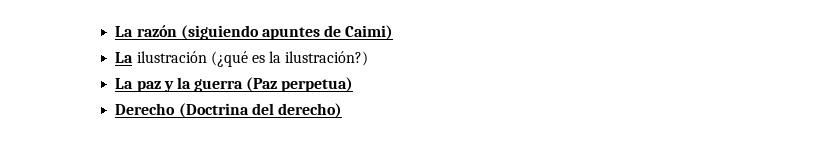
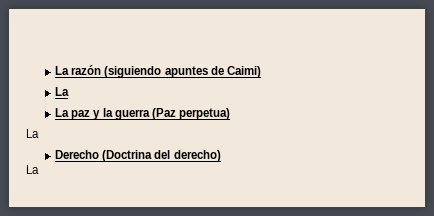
  La razón (siguiendo apuntes de Caimi)
- La ilustración (¿qué es la ilustración?)
+ La
  La paz y la guerra (Paz perpetua)
+ La
  Derecho (Doctrina del derecho)
+ La

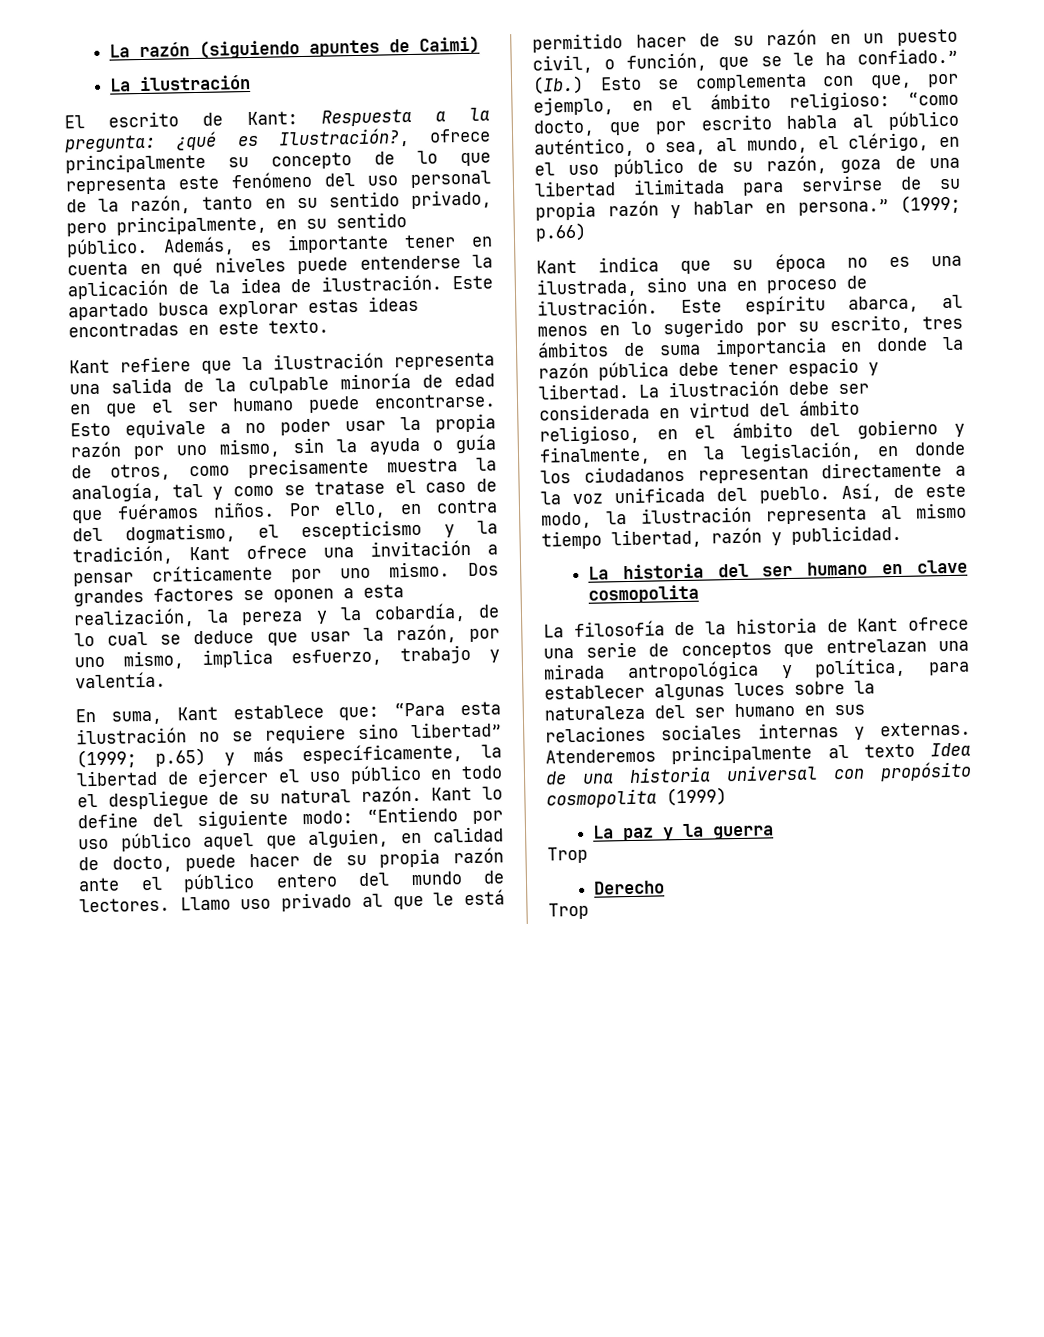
  La razón (siguiendo apuntes de Caimi)
- La
+ La ilustración
+ El escrito de Kant: Respuesta a la pregunta: ¿qué es Ilustración?, ofrece principalmente su concepto de lo que representa este fenómeno del uso personal de la razón, tanto en su sentido privado, pero principalmente, en su sentido público. Además, es importante tener en cuenta en qué niveles puede entenderse la aplicación de la idea de ilustración. Este apartado busca explorar estas ideas encontradas en este texto.
+ Kant refiere que la ilustración representa una salida de la culpable minoría de edad en que el ser humano puede encontrarse. Esto equivale a no poder usar la propia razón por uno mismo, sin la ayuda o guía de otros, como precisamente muestra la analogía, tal y como se tratase el caso de que fuéramos niños. Por ello, en contra del dogmatismo, el escepticismo y la tradición, Kant ofrece una invitación a pensar críticamente por uno mismo. Dos grandes factores se oponen a esta realización, la pereza y la cobardía, de lo cual se deduce que usar la razón, por uno mismo, implica esfuerzo, trabajo y valentía.
+ En suma, Kant establece que: “Para esta ilustración no se requiere sino libertad” (1999; p.65) y más específicamente, la libertad de ejercer el uso público en todo el despliegue de su natural razón. Kant lo define del siguiente modo: “Entiendo por uso público aquel que alguien, en calidad de docto, puede hacer de su propia razón ante el público entero del mundo de lectores. Llamo uso privado al que le está permitido hacer de su razón en un puesto civil, o función, que se le ha confiado.” (Ib.) Esto se complementa con que, por ejemplo, en el ámbito religioso: “como docto, que por escrito habla al público auténtico, o sea, al mundo, el clérigo, en el uso público de su razón, goza de una libertad ilimitada para servirse de su propia razón y hablar en persona.” (1999; p.66)
+ Kant indica que su época no es una ilustrada, sino una en proceso de ilustración. Este espíritu abarca, al menos en lo sugerido por su escrito, tres ámbitos de suma importancia en donde la razón pública debe tener espacio y libertad. La ilustración debe ser considerada en virtud del ámbito religioso, en el ámbito del gobierno y finalmente, en la legislación, en donde los ciudadanos representan directamente a la voz unificada del pueblo. Así, de este modo, la ilustración representa al mismo tiempo libertad, razón y publicidad.
+ La historia del ser humano en clave cosmopolita
+ La filosofía de la historia de Kant ofrece una serie de conceptos que entrelazan una mirada antropológica y política, para establecer algunas luces sobre la naturaleza del ser humano en sus relaciones sociales internas y externas. Atenderemos principalmente al texto Idea de una historia universal con propósito cosmopolita (1999)
- La paz y la guerra (Paz perpetua)
- La
- Derecho (Doctrina del derecho)
- La
+ La paz y la guerra
+ Trop
+ Derecho
+ Trop

